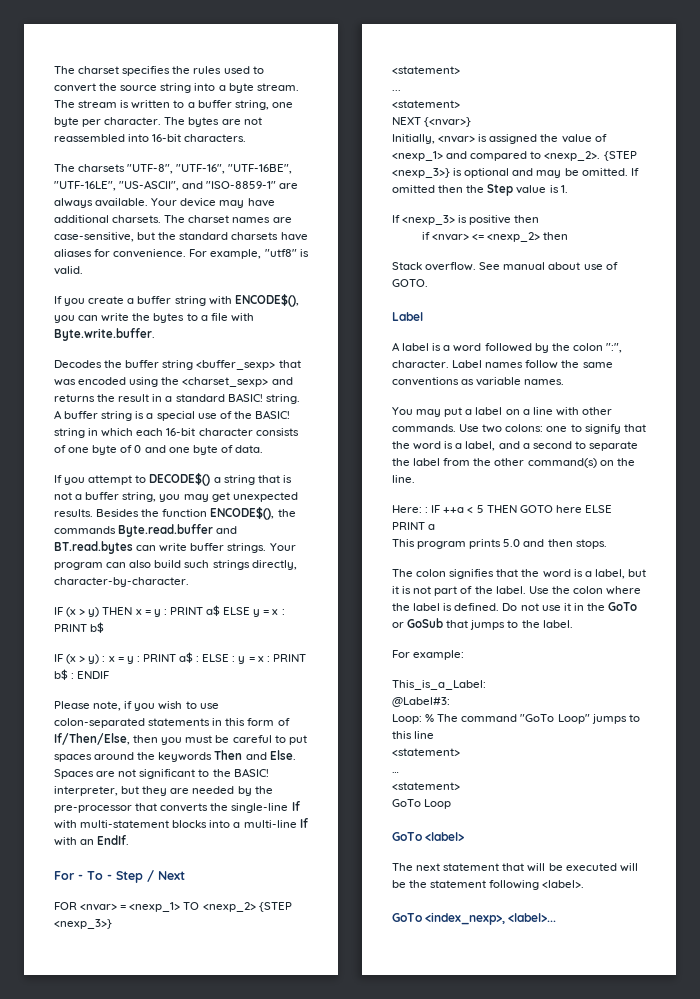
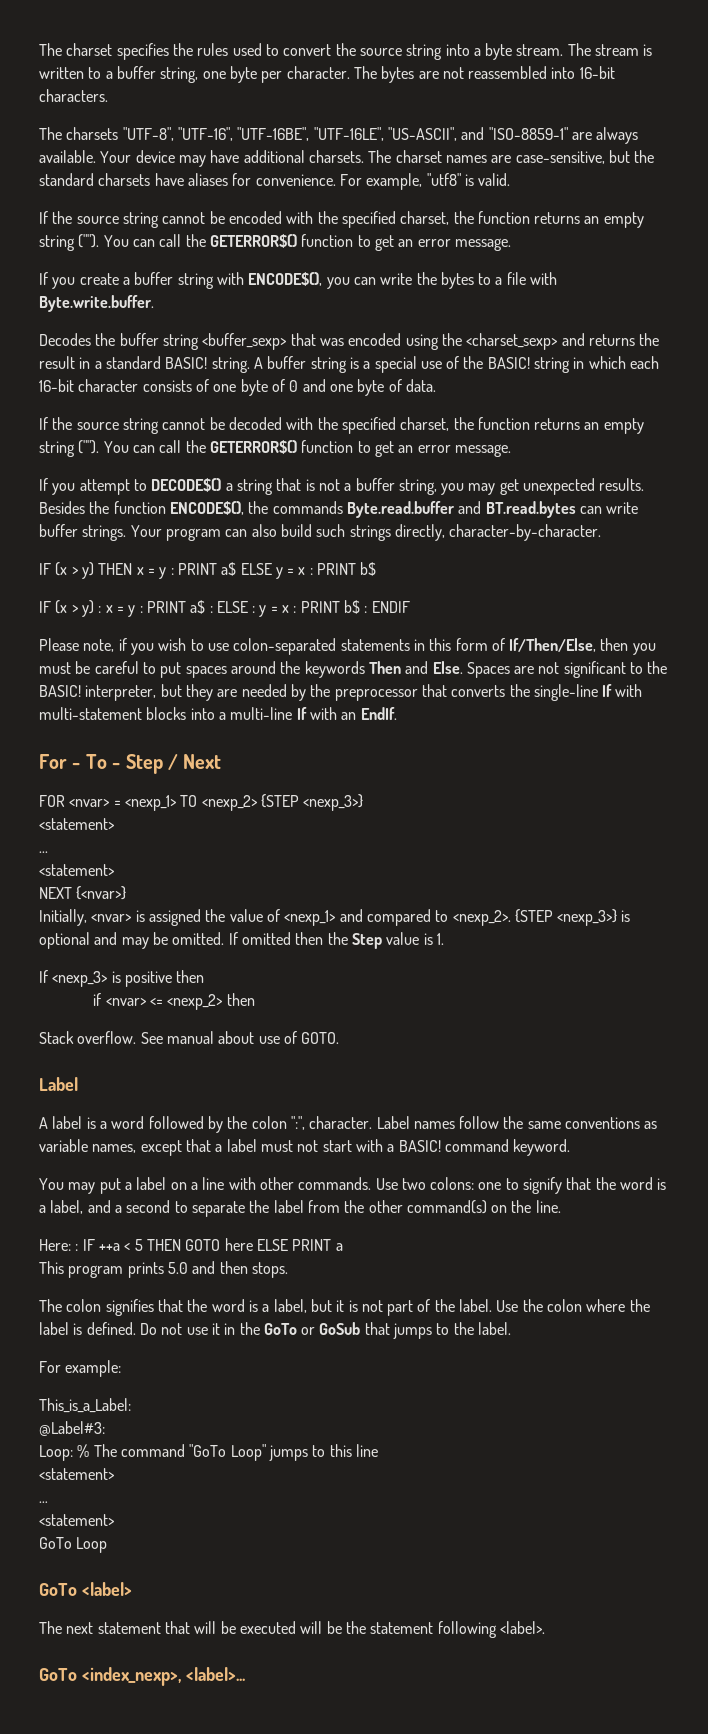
+ If the source string cannot be encoded with the specified charset, the function returns an empty string (""). You can call the GETERROR$() function to get an error message.
+ If the source string cannot be decoded with the specified charset, the function returns an empty string (""). You can call the GETERROR$() function to get an error message.
- Spaces are not significant to the BASIC! interpreter, but they are needed by the pre-processor that converts the single-line If with multi-statement blocks into a multi-line If with an EndIf.
+ Spaces are not significant to the BASIC! interpreter, but they are needed by the preprocessor that converts the single-line If with multi-statement blocks into a multi-line If with an EndIf.
- Label names follow the same conventions as variable names.
+ Label names follow the same conventions as variable names, except that a label must not start with a BASIC! command keyword.

